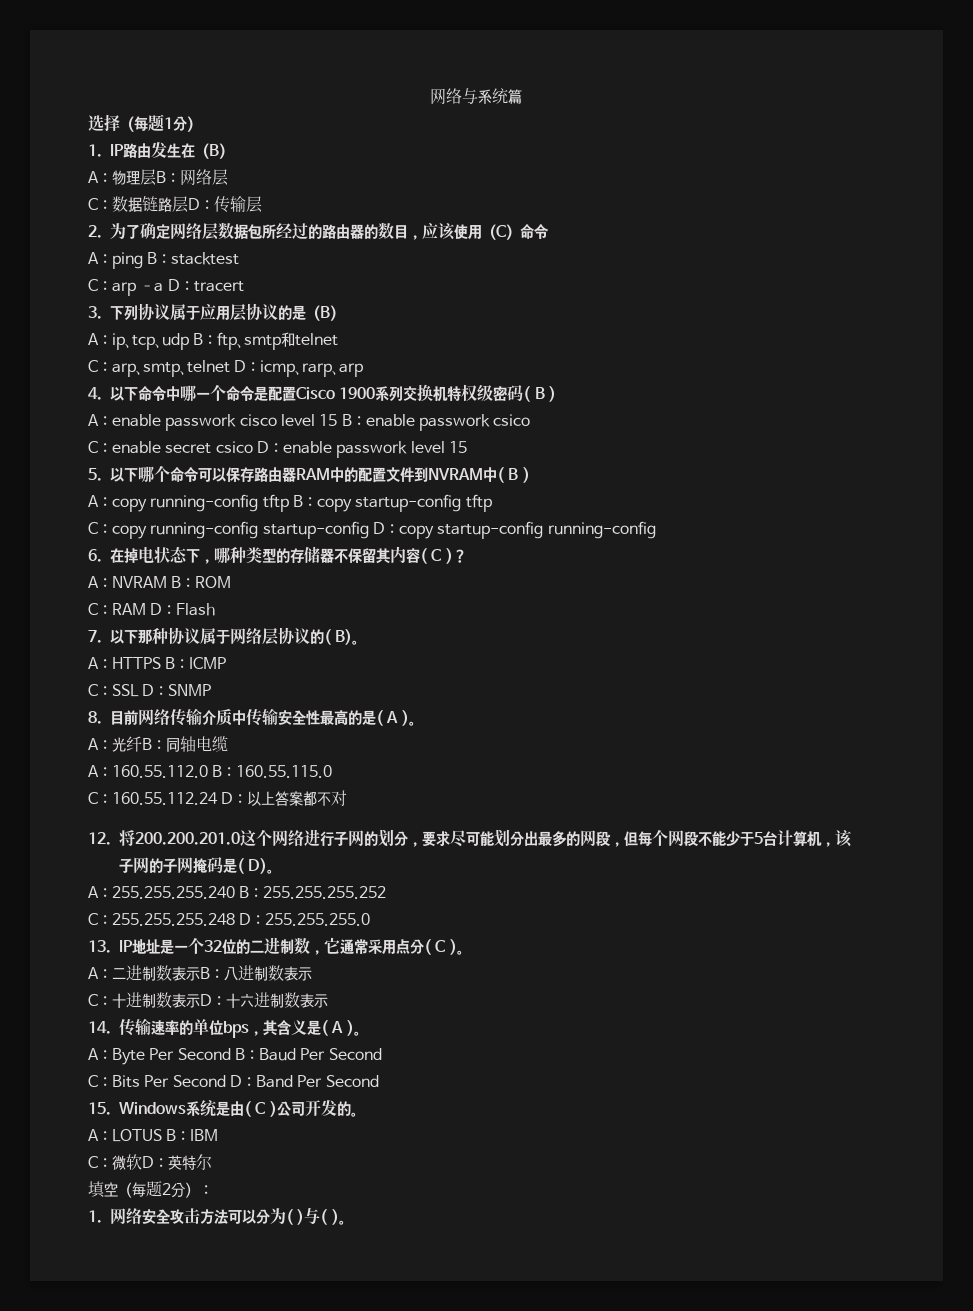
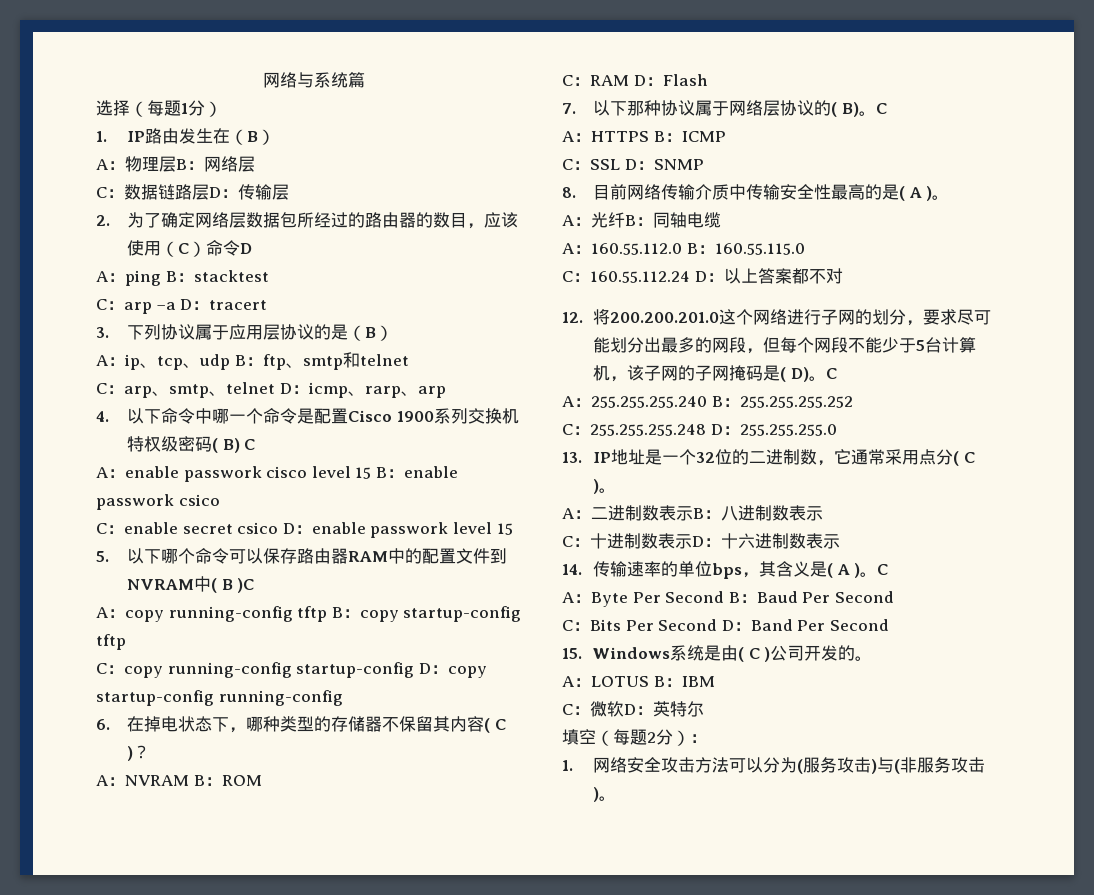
- 2.为了确定网络层数据包所经过的路由器的数目，应该使用（C）命令
+ 2.为了确定网络层数据包所经过的路由器的数目，应该使用（C）命令D
- 4.以下命令中哪一个命令是配置Cisco 1900系列交换机特权级密码( B )
+ 4.以下命令中哪一个命令是配置Cisco 1900系列交换机特权级密码( B) C
- 5.以下哪个命令可以保存路由器RAM中的配置文件到NVRAM中( B )
+ 5.以下哪个命令可以保存路由器RAM中的配置文件到NVRAM中( B )C
- 7.以下那种协议属于网络层协议的( B)。
+ 7.以下那种协议属于网络层协议的( B)。C
- 12.将200.200.201.0这个网络进行子网的划分，要求尽可能划分出最多的网段，但每个网段不能少于5台计算机，该子网的子网掩码是( D)。
+ 12.将200.200.201.0这个网络进行子网的划分，要求尽可能划分出最多的网段，但每个网段不能少于5台计算机，该子网的子网掩码是( D)。C
- 14.传输速率的单位bps，其含义是( A )。
+ 14.传输速率的单位bps，其含义是( A )。C
- 1.网络安全攻击方法可以分为( )与( )。
+ 1.网络安全攻击方法可以分为(服务攻击)与(非服务攻击)。

